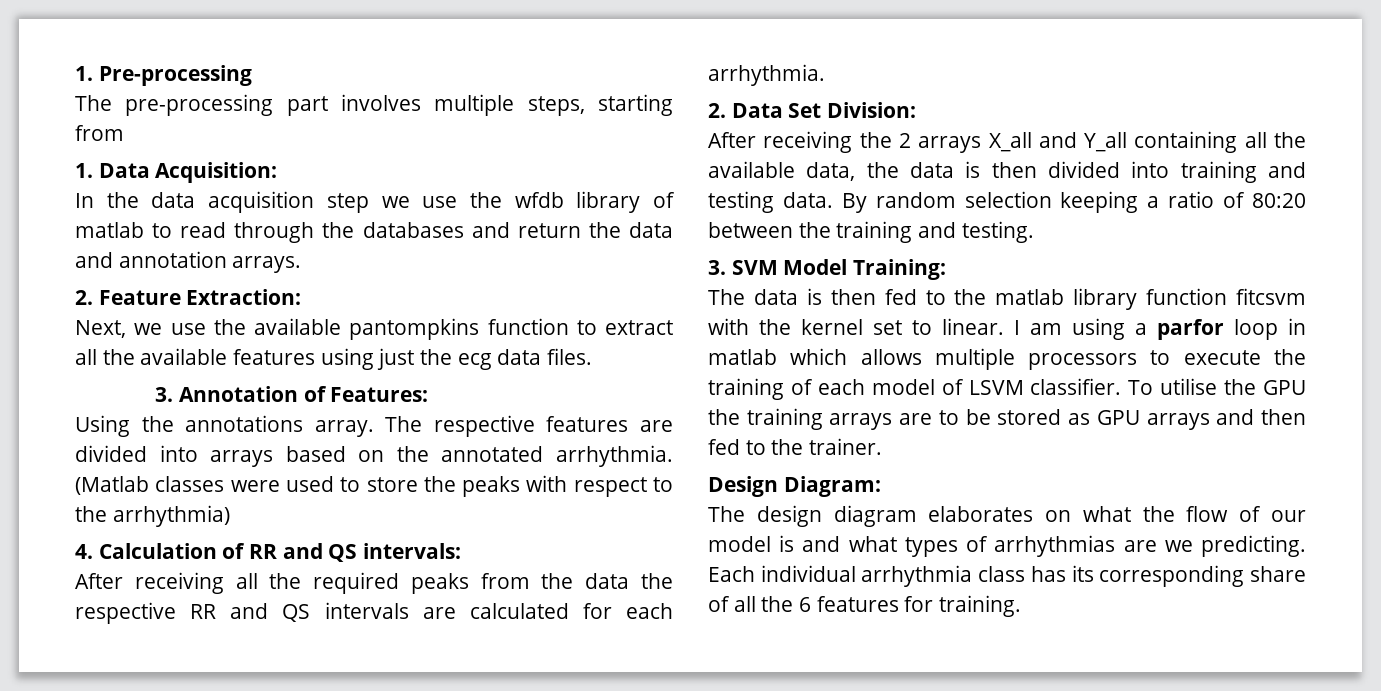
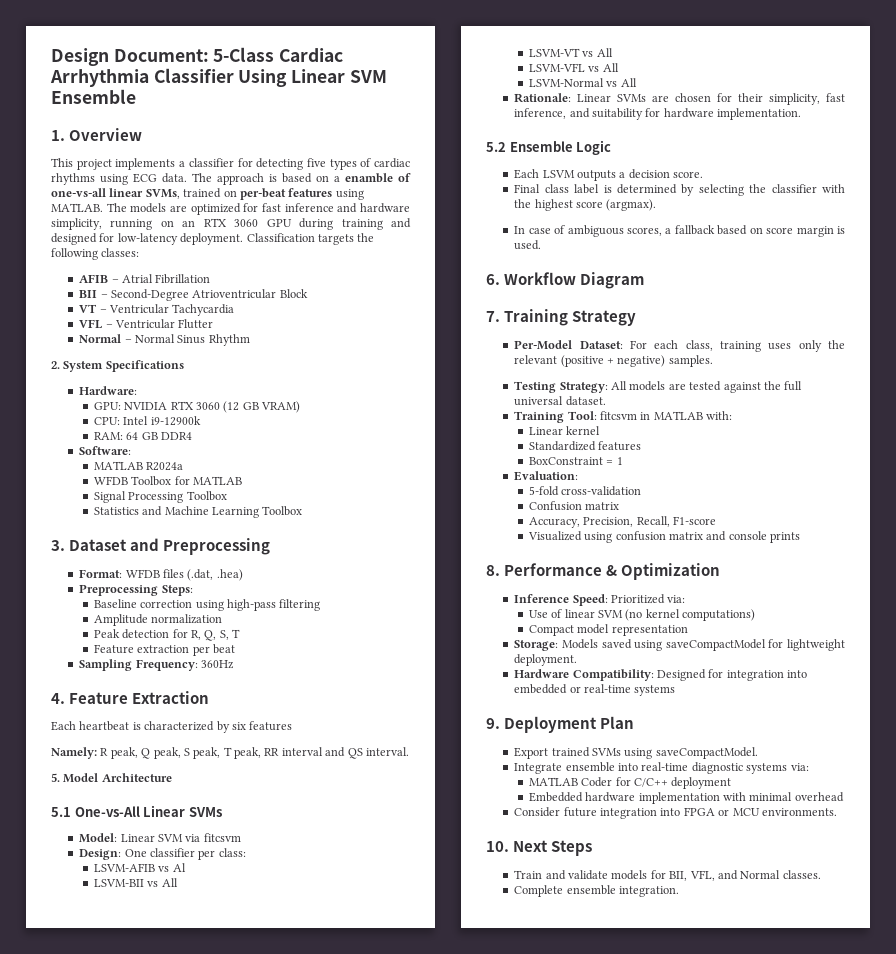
- 1. Pre-processing
- The pre-processing part involves multiple steps, starting from
- 1. Data Acquisition:
- In the data acquisition step we use the wfdb library of matlab to read through the databases and return the data and annotation arrays.
- 2. Feature Extraction:
- Next, we use the available pantompkins function to extract all the available features using just the ecg data files.
- 3. Annotation of Features:
- Using the annotations array. The respective features are divided into arrays based on the annotated arrhythmia. (Matlab classes were used to store the peaks with respect to the arrhythmia)
- 4. Calculation of RR and QS intervals:
- After receiving all the required peaks from the data the respective RR and QS intervals are calculated for each arrhythmia.
- 2. Data Set Division:
- After receiving the 2 arrays X_all and Y_all containing all the available data, the data is then divided into training and testing data. By random selection keeping a ratio of 80:20 between the training and testing.
- 3. SVM Model Training:
- The data is then fed to the matlab library function fitcsvm with the kernel set to linear. I am using a parfor loop in matlab which allows multiple processors to execute the training of each model of LSVM classifier. To utilise the GPU the training arrays are to be stored as GPU arrays and then fed to the trainer.
- Design Diagram:
- The design diagram elaborates on what the flow of our model is and what types of arrhythmias are we predicting. Each individual arrhythmia class has its corresponding share of all the 6 features for training.
+ Design Document: 5-Class Cardiac Arrhythmia Classifier Using Linear SVM Ensemble
+ 1. Overview
+ This project implements a classifier for detecting five types of cardiac rhythms using ECG data. The approach is based on a enamble of one-vs-all linear SVMs, trained on per-beat features using MATLAB. The models are optimized for fast inference and hardware simplicity, running on an RTX 3060 GPU during training and designed for low-latency deployment. Classification targets the following classes:
+ AFIB – Atrial Fibrillation
+ BII – Second-Degree Atrioventricular Block
+ VT – Ventricular Tachycardia
+ VFL – Ventricular Flutter
+ Normal – Normal Sinus Rhythm
+ 2. System Specifications
+ Hardware:
+ GPU: NVIDIA RTX 3060 (12 GB VRAM)
+ CPU: Intel i9-12900k
+ RAM: 64 GB DDR4
+ Software:
+ MATLAB R2024a
+ WFDB Toolbox for MATLAB
+ Signal Processing Toolbox
+ Statistics and Machine Learning Toolbox
+ 3. Dataset and Preprocessing
+ Format: WFDB files (.dat, .hea)
+ Preprocessing Steps:
+ Baseline correction using high-pass filtering
+ Amplitude normalization
+ Peak detection for R, Q, S, T
+ Feature extraction per beat
+ Sampling Frequency: 360Hz
+ 4. Feature Extraction
+ Each heartbeat is characterized by six features
+ Namely: R peak, Q peak, S peak, T peak, RR interval and QS interval.
+ 5. Model Architecture
+ 5.1 One-vs-All Linear SVMs
+ Model: Linear SVM via fitcsvm
+ Design: One classifier per class:
+ LSVM-AFIB vs Al
+ LSVM-BII vs All
+ LSVM-VT vs All
+ LSVM-VFL vs All
+ LSVM-Normal vs All
+ Rationale: Linear SVMs are chosen for their simplicity, fast inference, and suitability for hardware implementation.
+ 5.2 Ensemble Logic
+ Each LSVM outputs a decision score.
+ Final class label is determined by selecting the classifier with the highest score (argmax).
+ In case of ambiguous scores, a fallback based on score margin is used.
+ 6. Workflow Diagram
+ 7. Training Strategy
+ Per-Model Dataset: For each class, training uses only the relevant (positive + negative) samples.
+ Testing Strategy: All models are tested against the full universal dataset.
+ Training Tool: fitcsvm in MATLAB with:
+ Linear kernel
+ Standardized features
+ BoxConstraint = 1
+ Evaluation:
+ 5-fold cross-validation
+ Confusion matrix
+ Accuracy, Precision, Recall, F1-score
+ Visualized using confusion matrix and console prints
+ 8. Performance & Optimization
+ Inference Speed: Prioritized via:
+ Use of linear SVM (no kernel computations)
+ Compact model representation
+ Storage: Models saved using saveCompactModel for lightweight deployment.
+ Hardware Compatibility: Designed for integration into embedded or real-time systems
+ 9. Deployment Plan
+ Export trained SVMs using saveCompactModel.
+ Integrate ensemble into real-time diagnostic systems via:
+ MATLAB Coder for C/C++ deployment
+ Embedded hardware implementation with minimal overhead
+ Consider future integration into FPGA or MCU environments.
+ 10. Next Steps
+ Train and validate models for BII, VFL, and Normal classes.
+ Complete ensemble integration.

